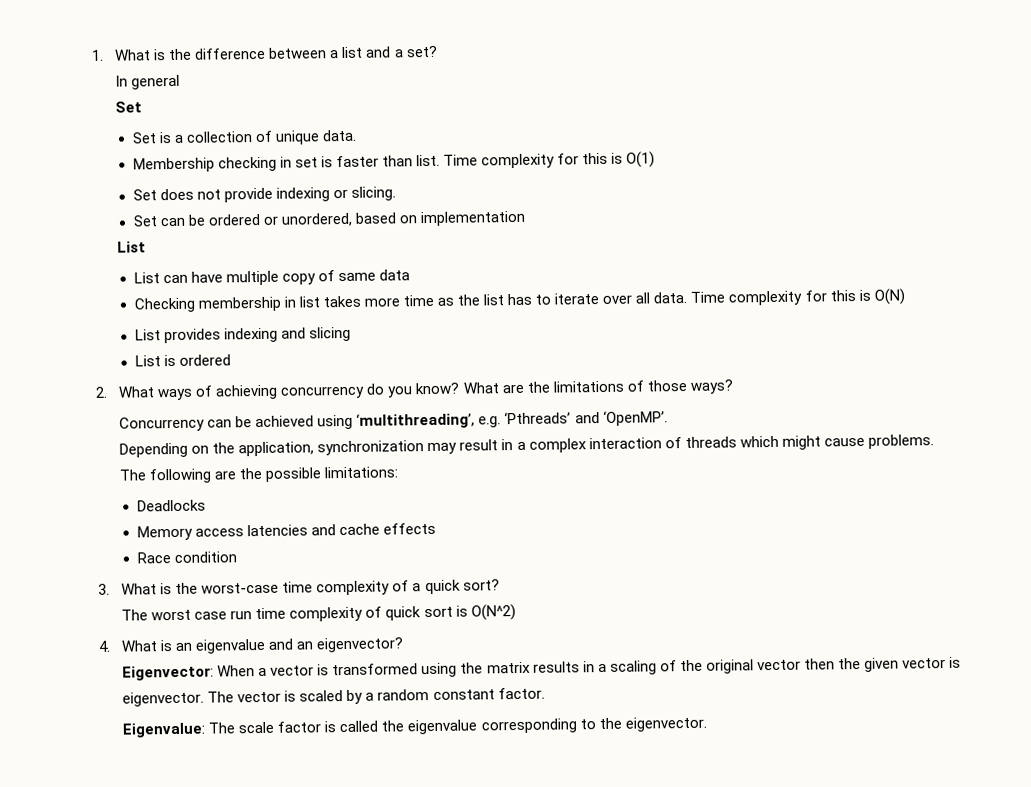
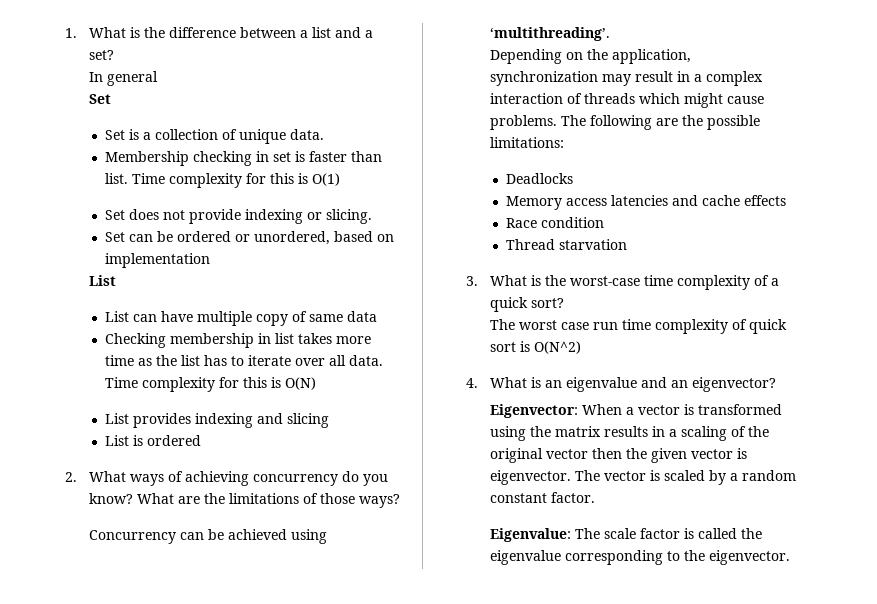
- Concurrency can be achieved using ‘multithreading’, e.g. ‘Pthreads’ and ‘OpenMP’.
+ Concurrency can be achieved using ‘multithreading’.
+ Thread starvation

